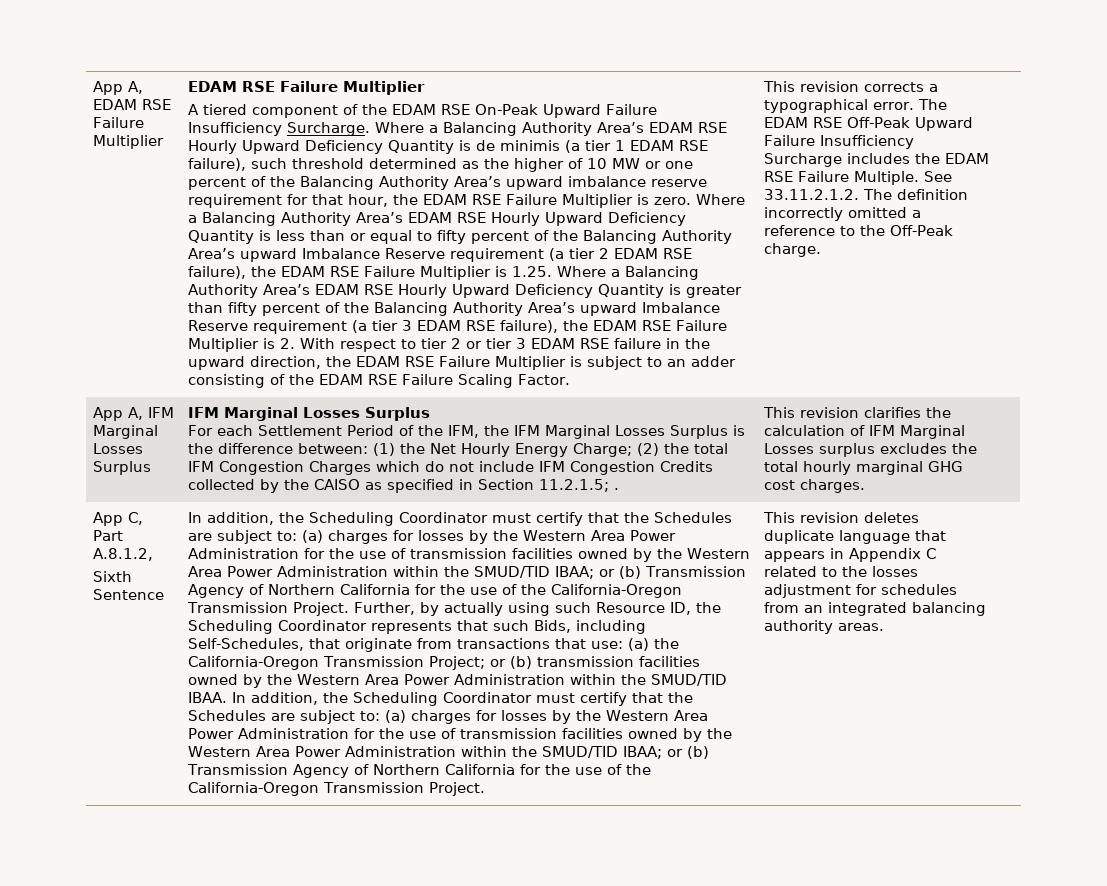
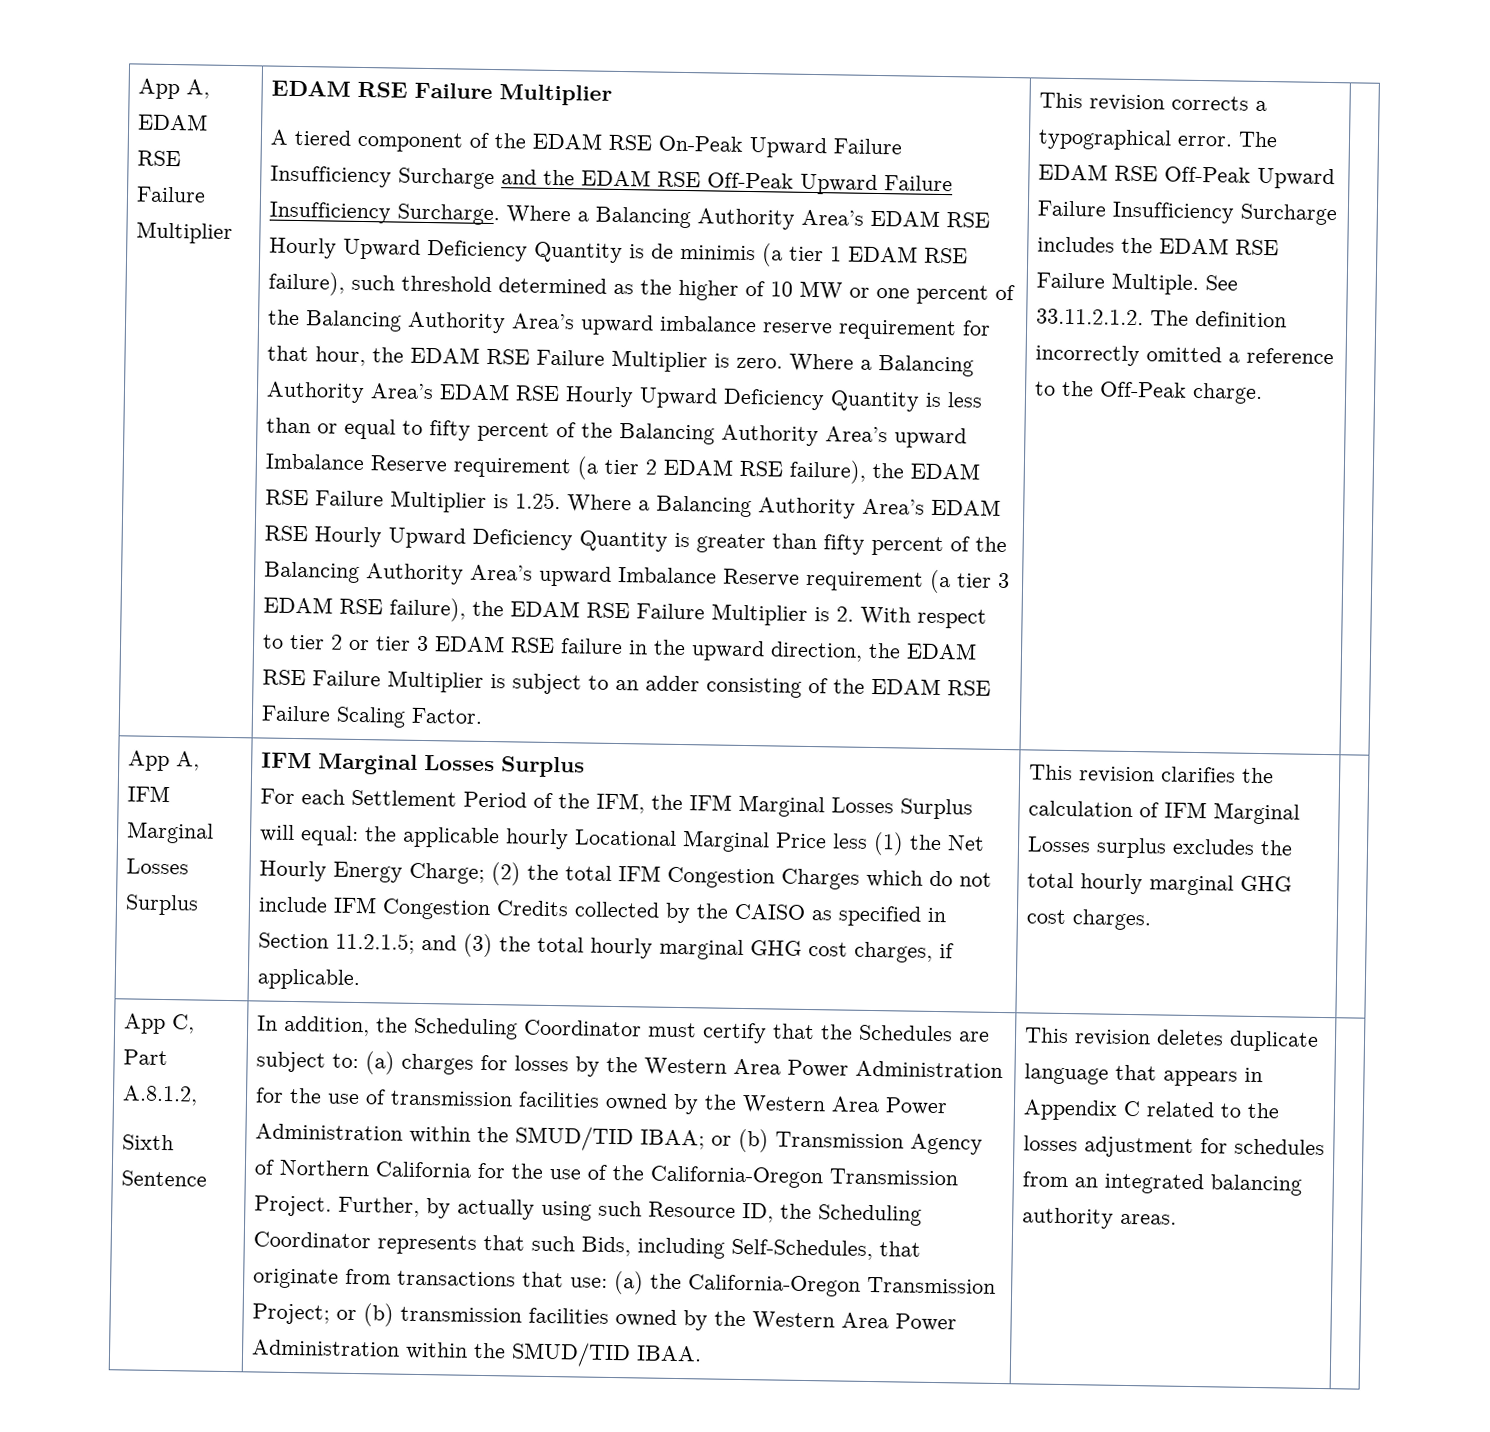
- A tiered component of the EDAM RSE On-Peak Upward Failure Insufficiency Surcharge.
+ A tiered component of the EDAM RSE On-Peak Upward Failure Insufficiency Surcharge and the EDAM RSE Off-Peak Upward Failure Insufficiency Surcharge.
- For each Settlement Period of the IFM, the IFM Marginal Losses Surplus is the difference between: (1) the Net Hourly Energy Charge; (2) the total IFM Congestion Charges which do not include IFM Congestion Credits collected by the CAISO as specified in Section 11.2.1.5; .
+ For each Settlement Period of the IFM, the IFM Marginal Losses Surplus will equal: the applicable hourly Locational Marginal Price less (1) the Net Hourly Energy Charge; (2) the total IFM Congestion Charges which do not include IFM Congestion Credits collected by the CAISO as specified in Section 11.2.1.5; and (3) the total hourly marginal GHG cost charges, if applicable.
- Further, by actually using such Resource ID, the Scheduling Coordinator represents that such Bids, including Self-Schedules, that originate from transactions that use: (a) the California-Oregon Transmission Project; or (b) transmission facilities owned by the Western Area Power Administration within the SMUD/TID IBAA. In addition, the Scheduling Coordinator must certify that the Schedules are subject to: (a) charges for losses by the Western Area Power Administration for the use of transmission facilities owned by the Western Area Power Administration within the SMUD/TID IBAA; or (b) Transmission Agency of Northern California for the use of the California-Oregon Transmission Project.
+ Further, by actually using such Resource ID, the Scheduling Coordinator represents that such Bids, including Self-Schedules, that originate from transactions that use: (a) the California-Oregon Transmission Project; or (b) transmission facilities owned by the Western Area Power Administration within the SMUD/TID IBAA.

